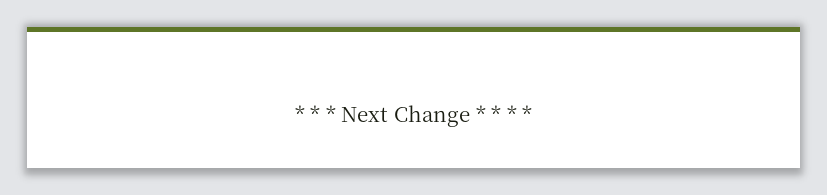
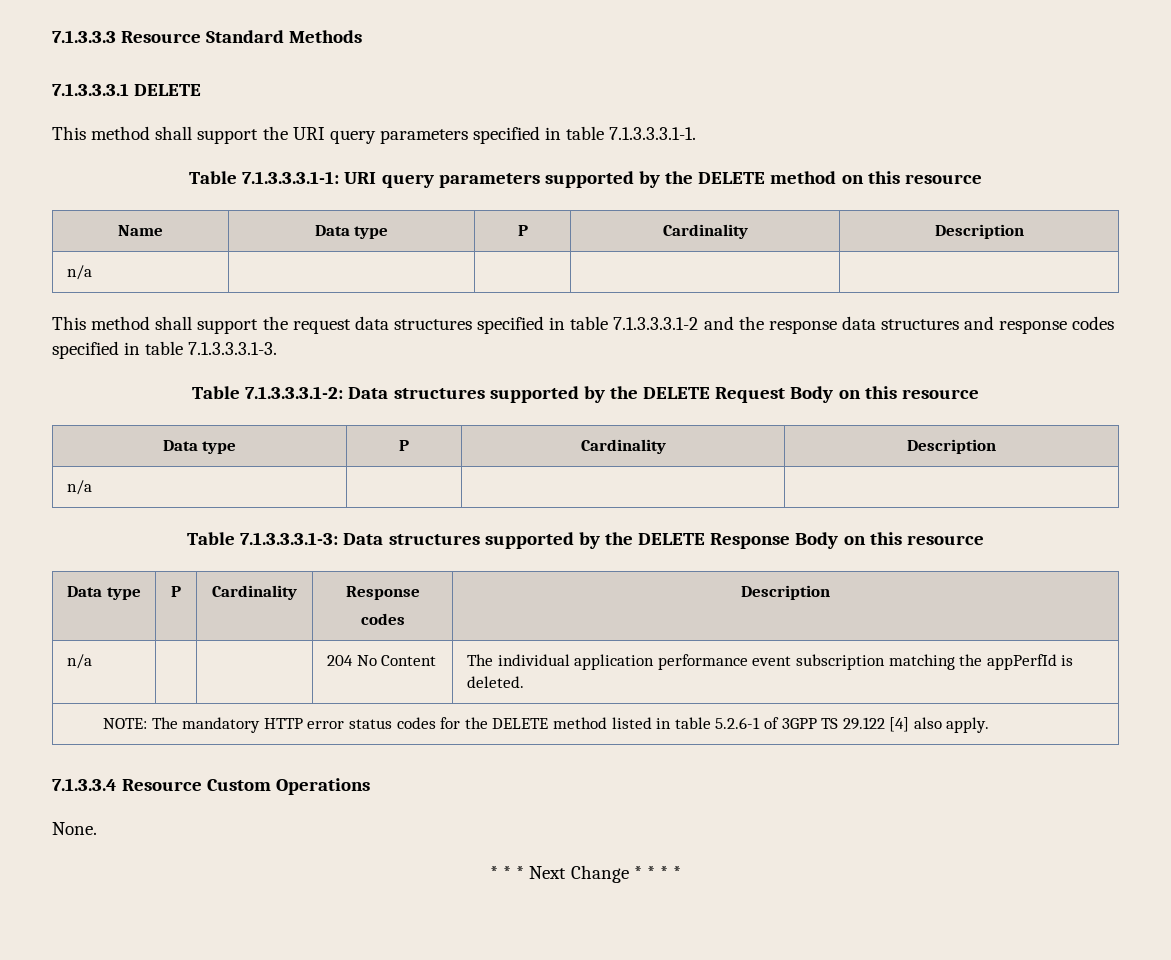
+ 7.1.3.3.3 Resource Standard Methods
+ 7.1.3.3.3.1 DELETE
+ This method shall support the URI query parameters specified in table 7.1.3.3.3.1-1.
+ Table 7.1.3.3.3.1-1: URI query parameters supported by the DELETE method on this resource
+ Name | Data type | P | Cardinality | Description
+ n/a | | | |
+ This method shall support the request data structures specified in table 7.1.3.3.3.1-2 and the response data structures and response codes specified in table 7.1.3.3.3.1-3.
+ Table 7.1.3.3.3.1-2: Data structures supported by the DELETE Request Body on this resource
+ Data type | P | Cardinality | Description
+ n/a | | |
+ Table 7.1.3.3.3.1-3: Data structures supported by the DELETE Response Body on this resource
+ Data type | P | Cardinality | Response
+ codes | Description
+ n/a | | | 204 No Content | The individual application performance event subscription matching the appPerfId is deleted.
+ NOTE: The mandatory HTTP error status codes for the DELETE method listed in table 5.2.6-1 of 3GPP TS 29.122 [4] also apply.
+ 7.1.3.3.4 Resource Custom Operations
+ None.

